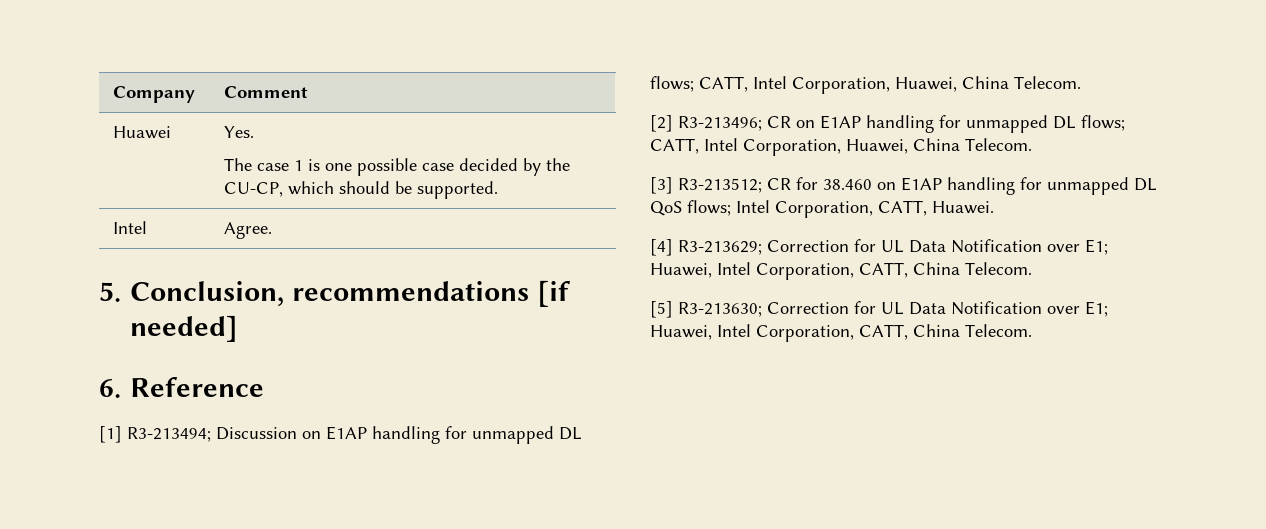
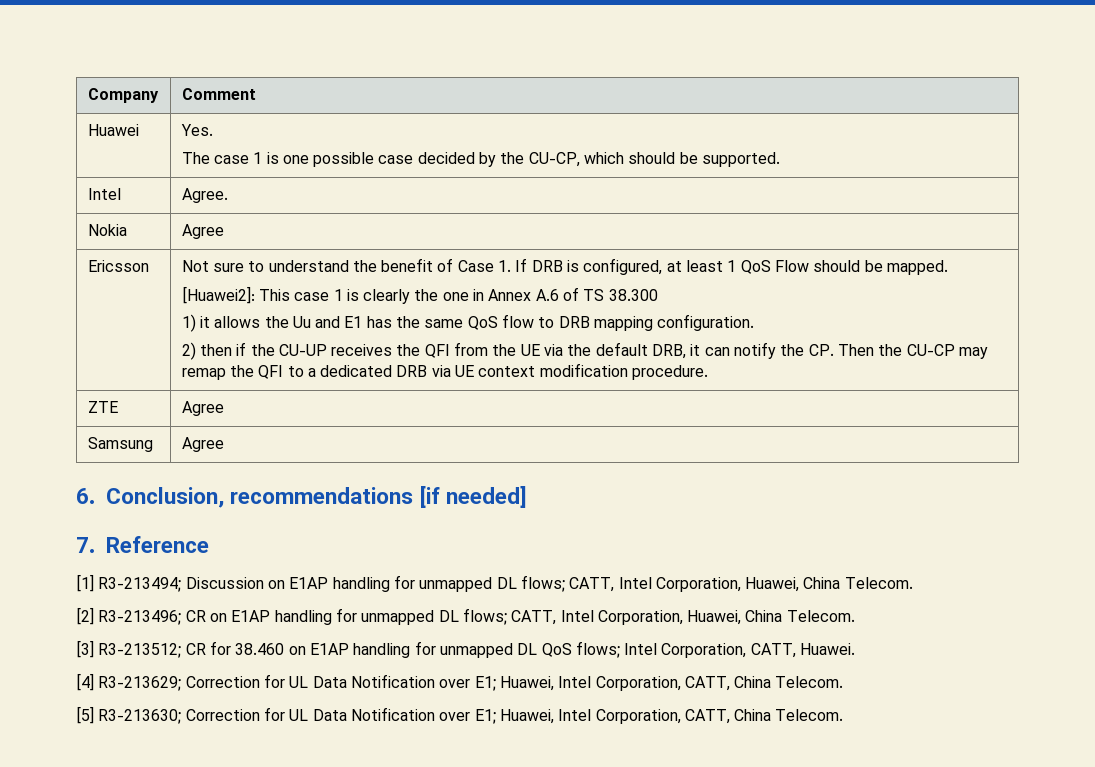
- 5. Conclusion, recommendations [if needed]
+ Nokia | Agree
+ Ericsson | Not sure to understand the benefit of Case 1. If DRB is configured, at least 1 QoS Flow should be mapped.
+ [Huawei2]: This case 1 is clearly the one in Annex A.6 of TS 38.300
+ 1) it allows the Uu and E1 has the same QoS flow to DRB mapping configuration.
+ 2) then if the CU-UP receives the QFI from the UE via the default DRB, it can notify the CP. Then the CU-CP may remap the QFI to a dedicated DRB via UE context modification procedure.
+ ZTE | Agree
+ Samsung | Agree
+ 6. Conclusion, recommendations [if needed]
- 6. Reference
+ 7. Reference

